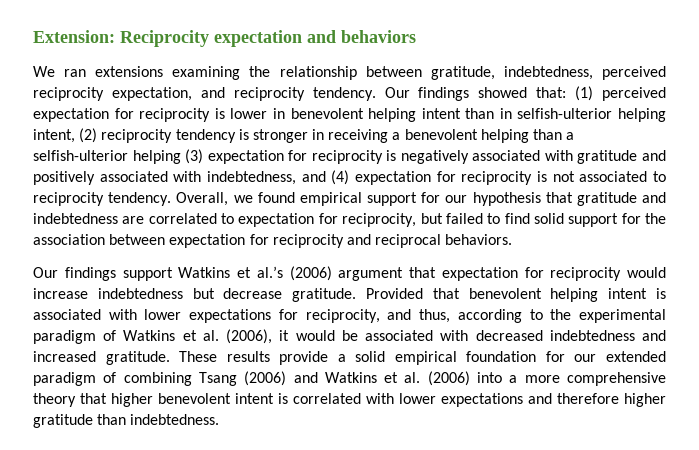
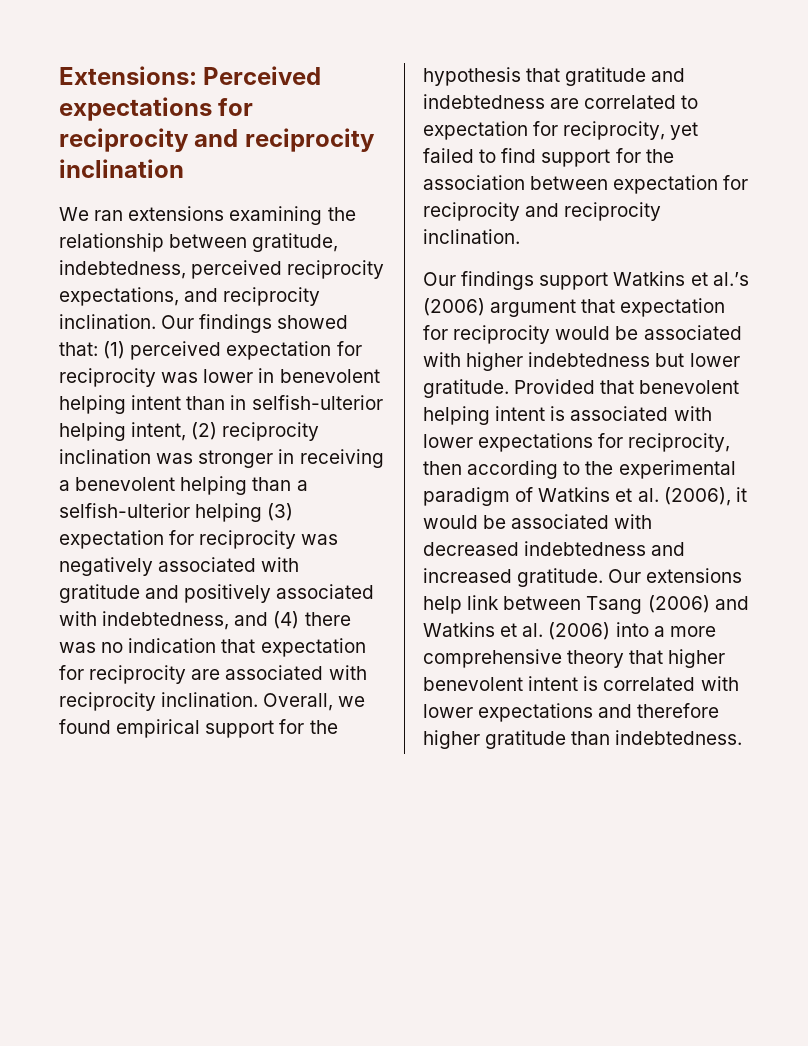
- Extension: Reciprocity expectation and behaviors
+ Extensions: Perceived expectations for reciprocity and reciprocity inclination
- We ran extensions examining the relationship between gratitude, indebtedness, perceived reciprocity expectation, and reciprocity tendency.
+ We ran extensions examining the relationship between gratitude, indebtedness, perceived reciprocity expectations, and reciprocity inclination.
- Our findings showed that: (1) perceived expectation for reciprocity is lower in benevolent helping intent than in selfish-ulterior helping intent, (2) reciprocity tendency is stronger in receiving a benevolent helping than a selfish-ulterior helping (3) expectation for reciprocity is negatively associated with gratitude and positively associated with indebtedness, and (4) expectation for reciprocity is not associated to reciprocity tendency.
+ Our findings showed that: (1) perceived expectation for reciprocity was lower in benevolent helping intent than in selfish-ulterior helping intent, (2) reciprocity inclination was stronger in receiving a benevolent helping than a selfish-ulterior helping (3) expectation for reciprocity was negatively associated with gratitude and positively associated with indebtedness, and (4) there was no indication that expectation for reciprocity are associated with reciprocity inclination.
- Overall, we found empirical support for our hypothesis that gratitude and indebtedness are correlated to expectation for reciprocity, but failed to find solid support for the association between expectation for reciprocity and reciprocal behaviors.
+ Overall, we found empirical support for the hypothesis that gratitude and indebtedness are correlated to expectation for reciprocity, yet failed to find support for the association between expectation for reciprocity and reciprocity inclination.
- Our findings support Watkins et al.’s (2006) argument that expectation for reciprocity would increase indebtedness but decrease gratitude.
+ Our findings support Watkins et al.’s (2006) argument that expectation for reciprocity would be associated with higher indebtedness but lower gratitude.
- Provided that benevolent helping intent is associated with lower expectations for reciprocity, and thus, according to the experimental paradigm of Watkins et al. (2006), it would be associated with decreased indebtedness and increased gratitude.
+ Provided that benevolent helping intent is associated with lower expectations for reciprocity, then according to the experimental paradigm of Watkins et al. (2006), it would be associated with decreased indebtedness and increased gratitude.
- These results provide a solid empirical foundation for our extended paradigm of combining Tsang (2006) and Watkins et al. (2006) into a more comprehensive theory that higher benevolent intent is correlated with lower expectations and therefore higher gratitude than indebtedness.
+ Our extensions help link between Tsang (2006) and Watkins et al. (2006) into a more comprehensive theory that higher benevolent intent is correlated with lower expectations and therefore higher gratitude than indebtedness.

